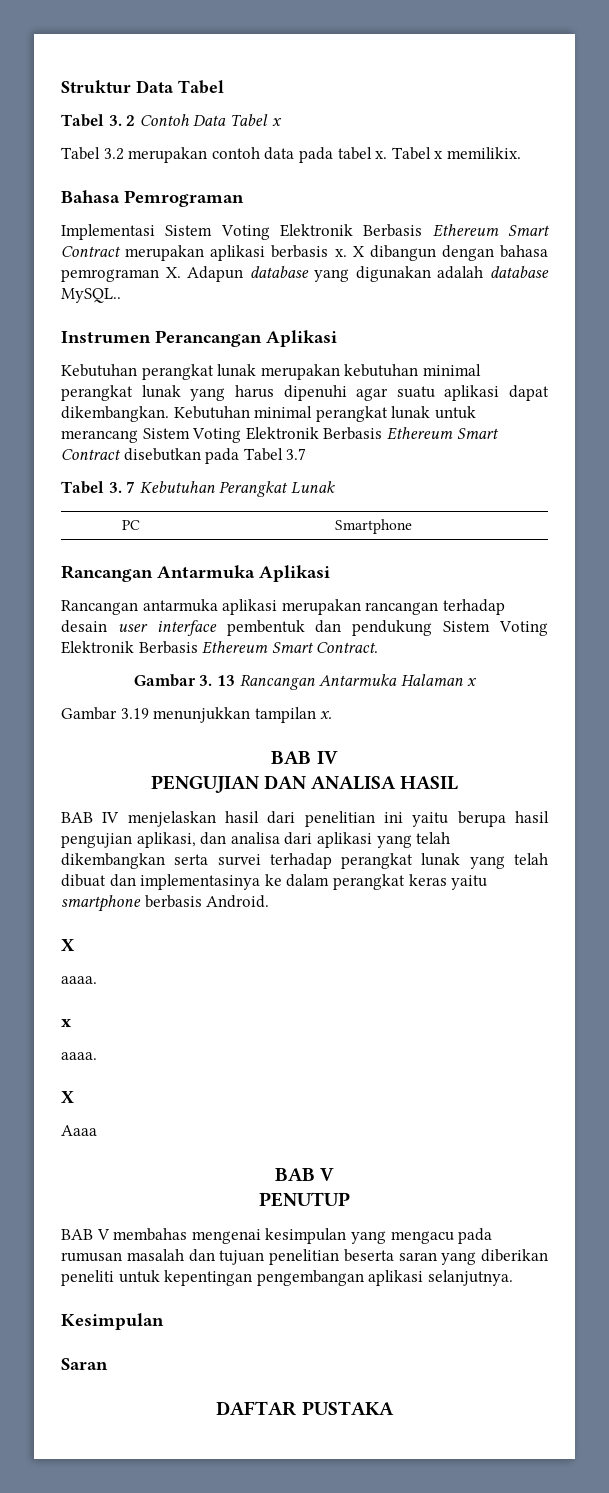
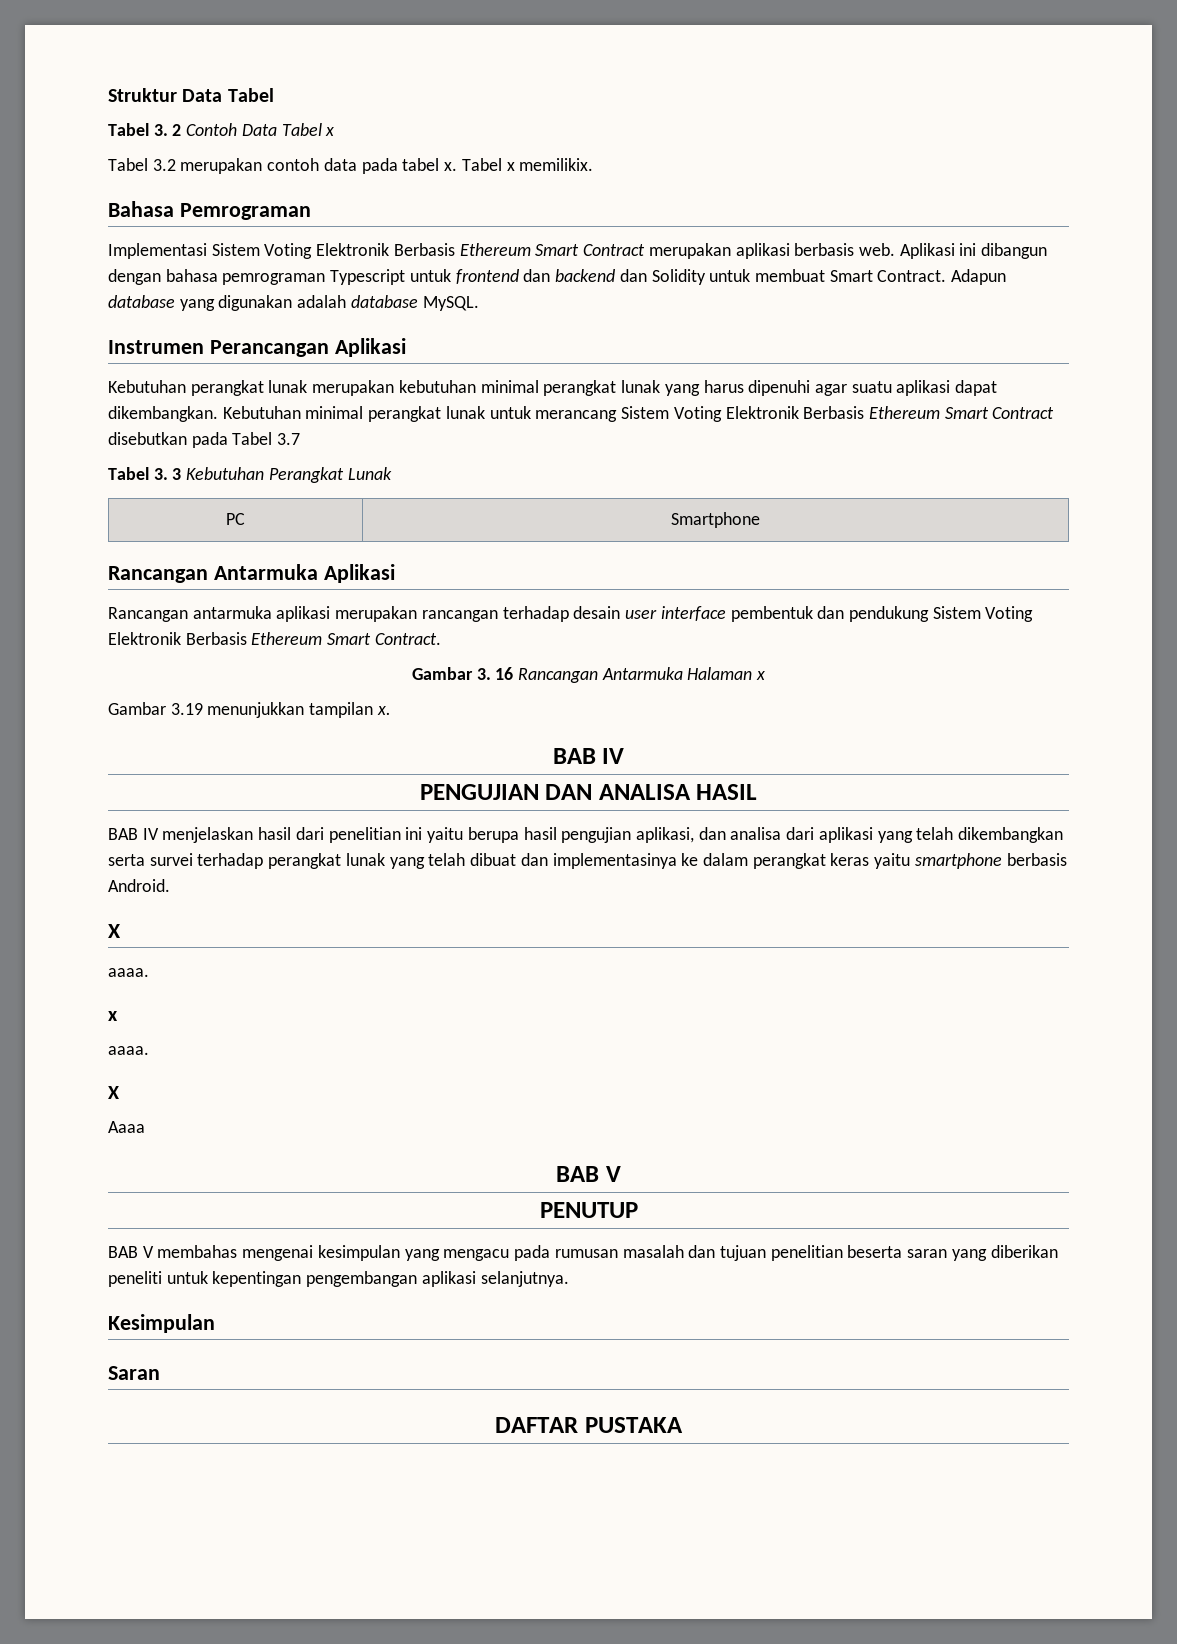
- Implementasi Sistem Voting Elektronik Berbasis Ethereum Smart Contract merupakan aplikasi berbasis x. X dibangun dengan bahasa pemrograman X. Adapun database yang digunakan adalah database MySQL..
+ Implementasi Sistem Voting Elektronik Berbasis Ethereum Smart Contract merupakan aplikasi berbasis web. Aplikasi ini dibangun dengan bahasa pemrograman Typescript untuk frontend dan backend dan Solidity untuk membuat Smart Contract. Adapun database yang digunakan adalah database MySQL.
- Tabel 3. 7 Kebutuhan Perangkat Lunak
+ Tabel 3. 3 Kebutuhan Perangkat Lunak
- Gambar 3. 13 Rancangan Antarmuka Halaman x
+ Gambar 3. 16 Rancangan Antarmuka Halaman x

